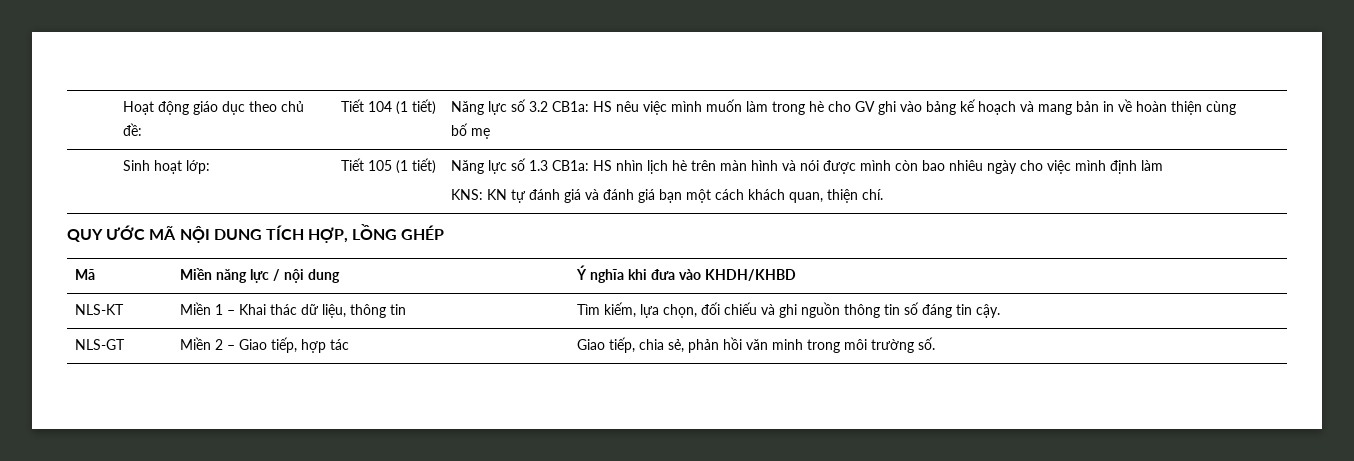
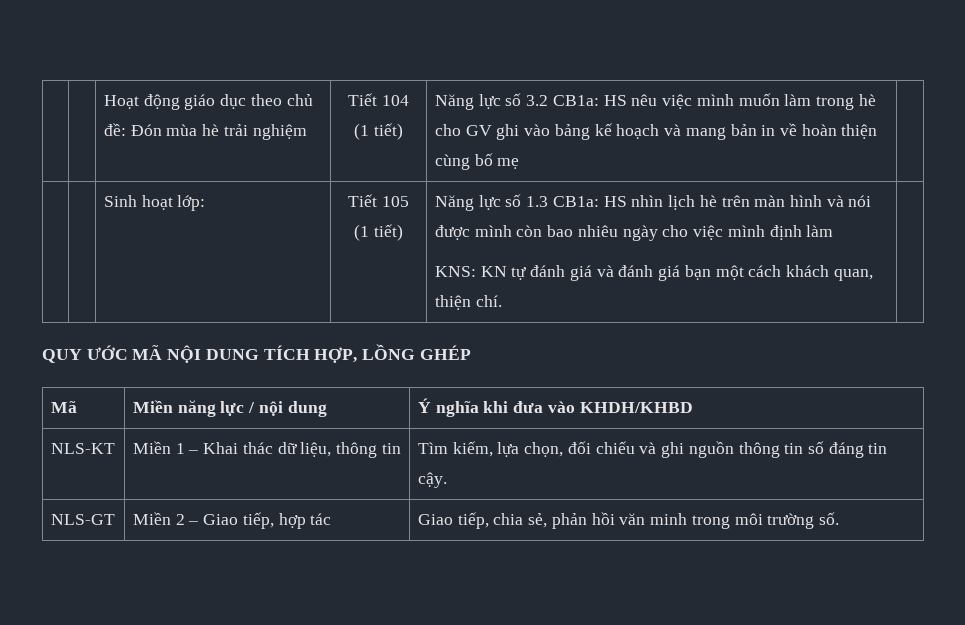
- Hoạt động giáo dục theo chủ đề:
+ Hoạt động giáo dục theo chủ đề: Đón mùa hè trải nghiệm

